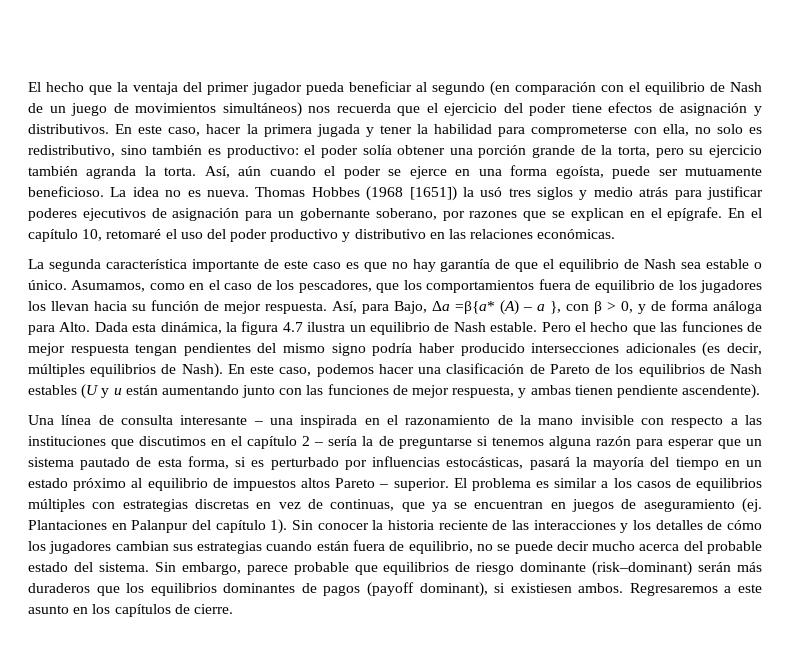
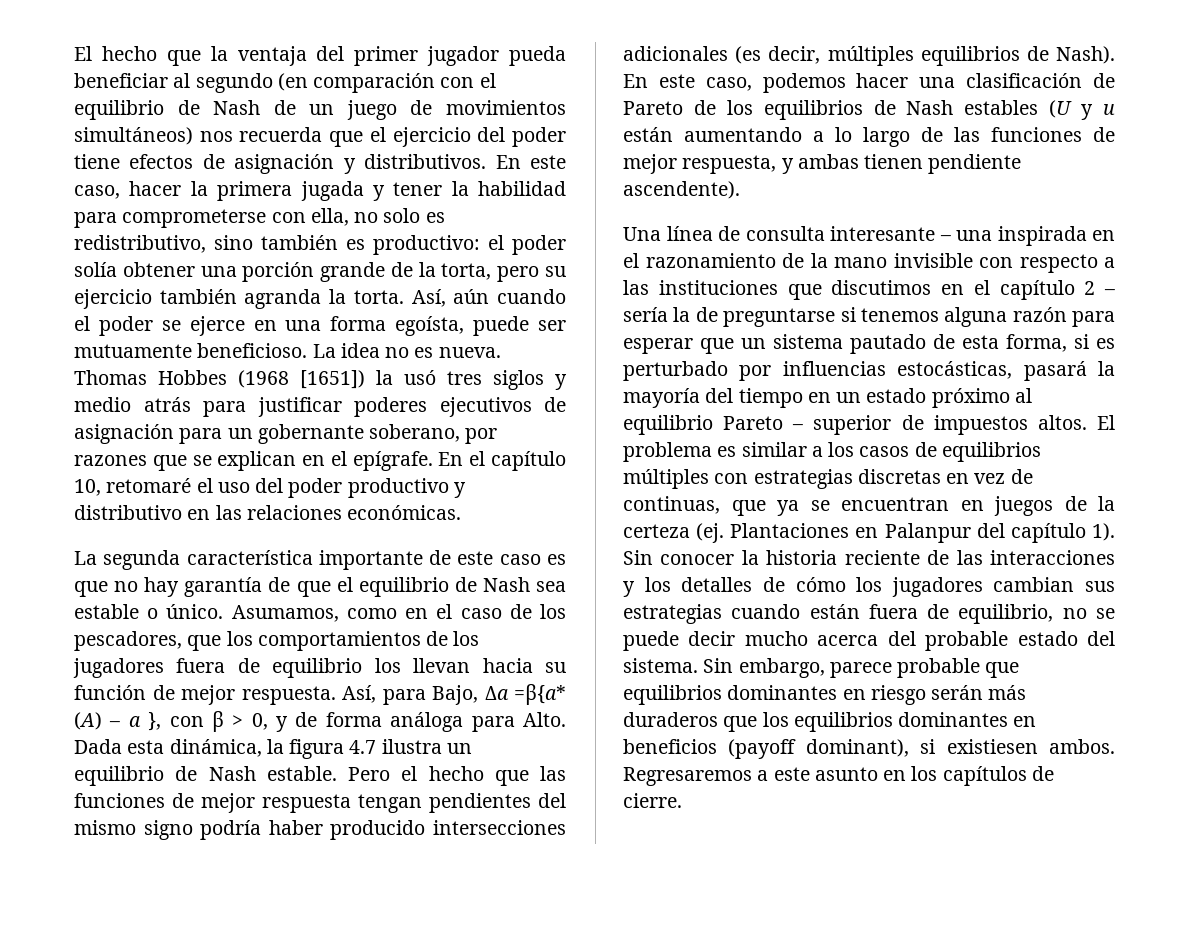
- Asumamos, como en el caso de los pescadores, que los comportamientos fuera de equilibrio de los jugadores los llevan hacia su función de mejor respuesta.
+ Asumamos, como en el caso de los pescadores, que los comportamientos de los jugadores fuera de equilibrio los llevan hacia su función de mejor respuesta.
- En este caso, podemos hacer una clasificación de Pareto de los equilibrios de Nash estables (U y u están aumentando junto con las funciones de mejor respuesta, y ambas tienen pendiente ascendente).
+ En este caso, podemos hacer una clasificación de Pareto de los equilibrios de Nash estables (U y u están aumentando a lo largo de las funciones de mejor respuesta, y ambas tienen pendiente ascendente).
- Una línea de consulta interesante – una inspirada en el razonamiento de la mano invisible con respecto a las instituciones que discutimos en el capítulo 2 – sería la de preguntarse si tenemos alguna razón para esperar que un sistema pautado de esta forma, si es perturbado por influencias estocásticas, pasará la mayoría del tiempo en un estado próximo al equilibrio de impuestos altos Pareto – superior.
+ Una línea de consulta interesante – una inspirada en el razonamiento de la mano invisible con respecto a las instituciones que discutimos en el capítulo 2 – sería la de preguntarse si tenemos alguna razón para esperar que un sistema pautado de esta forma, si es perturbado por influencias estocásticas, pasará la mayoría del tiempo en un estado próximo al equilibrio Pareto – superior de impuestos altos.
- El problema es similar a los casos de equilibrios múltiples con estrategias discretas en vez de continuas, que ya se encuentran en juegos de aseguramiento (ej.
+ El problema es similar a los casos de equilibrios múltiples con estrategias discretas en vez de continuas, que ya se encuentran en juegos de la certeza (ej.
- Sin embargo, parece probable que equilibrios de riesgo dominante (risk–dominant) serán más duraderos que los equilibrios dominantes de pagos (payoff dominant), si existiesen ambos.
+ Sin embargo, parece probable que equilibrios dominantes en riesgo serán más duraderos que los equilibrios dominantes en beneficios (payoff dominant), si existiesen ambos.

